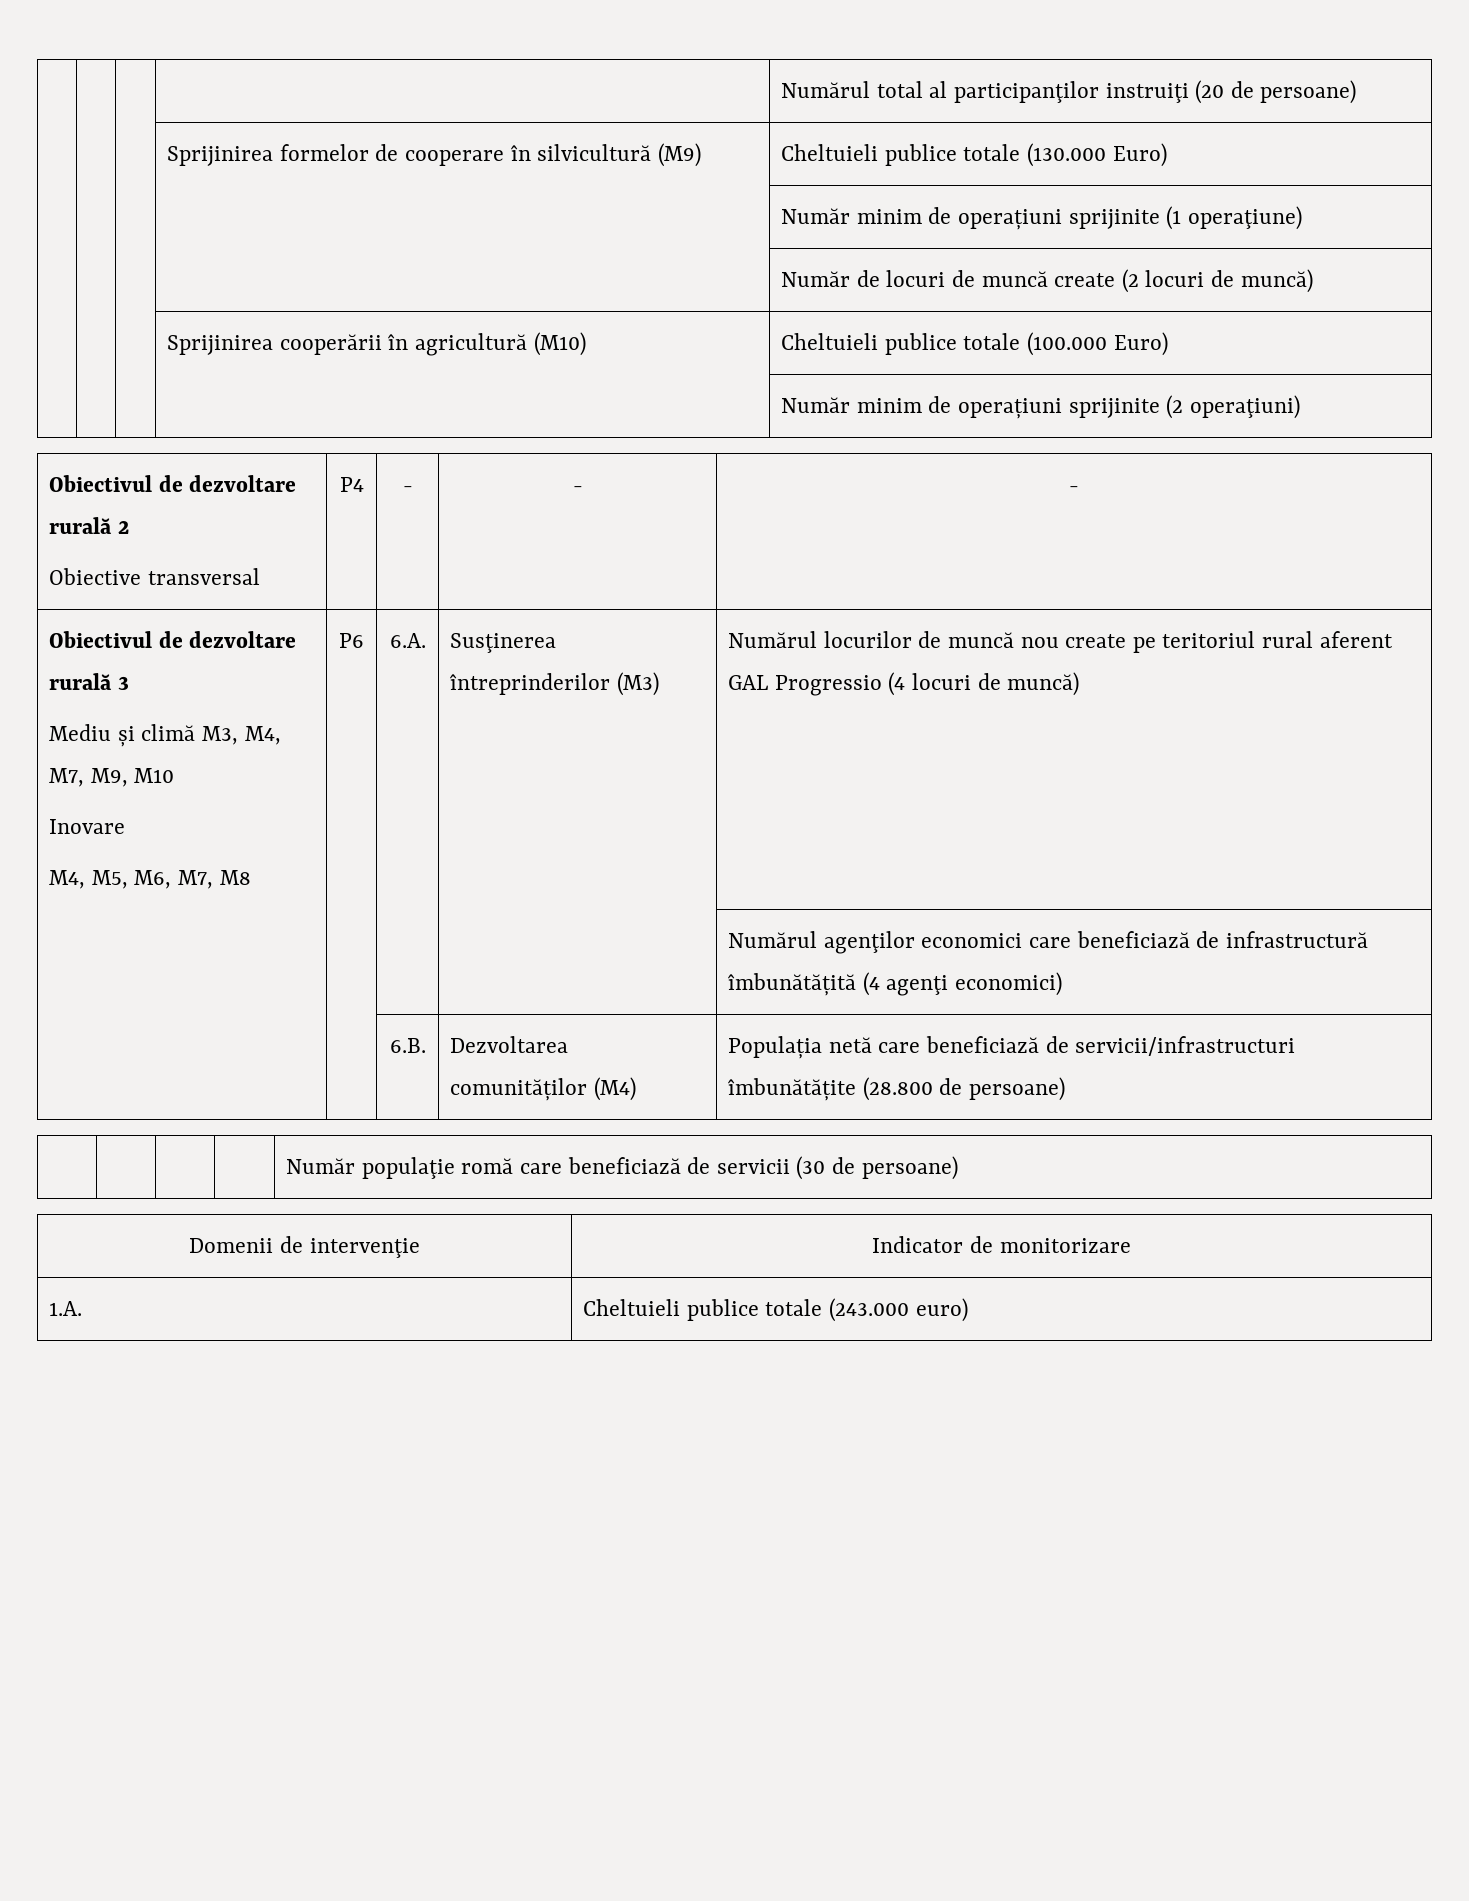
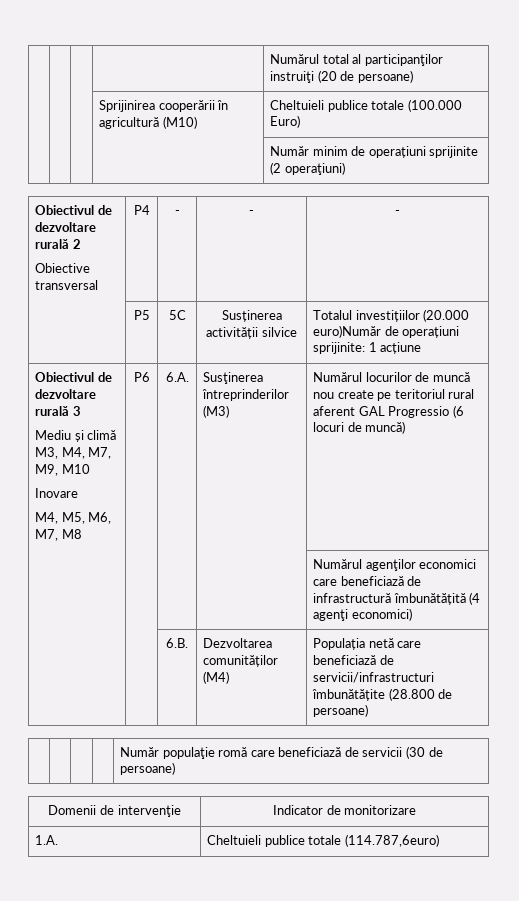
- | | | Sprijinirea formelor de cooperare în silvicultură (M9) | Cheltuieli publice totale (130.000 Euro)
- | | | | Număr minim de operațiuni sprijinite (1 operaţiune)
- | | | | Număr de locuri de muncă create (2 locuri de muncă)
+ | P5 | 5C | Susținerea activității silvice | Totalul investițiilor (20.000 euro)Număr de operațiuni sprijinite: 1 acțiune
  Obiectivul de dezvoltare rurală 3
  Mediu și climă M3, M4, M7, M9, M10
  Inovare
- M4, M5, M6, M7, M8 | P6 | 6.A. | Susţinerea întreprinderilor (M3) | Numărul locurilor de muncă nou create pe teritoriul rural aferent GAL Progressio (4 locuri de muncă)
+ M4, M5, M6, M7, M8 | P6 | 6.A. | Susţinerea întreprinderilor (M3) | Numărul locurilor de muncă nou create pe teritoriul rural aferent GAL Progressio (6 locuri de muncă)
- 1.A. | Cheltuieli publice totale (243.000 euro)
+ 1.A. | Cheltuieli publice totale (114.787,6euro)

